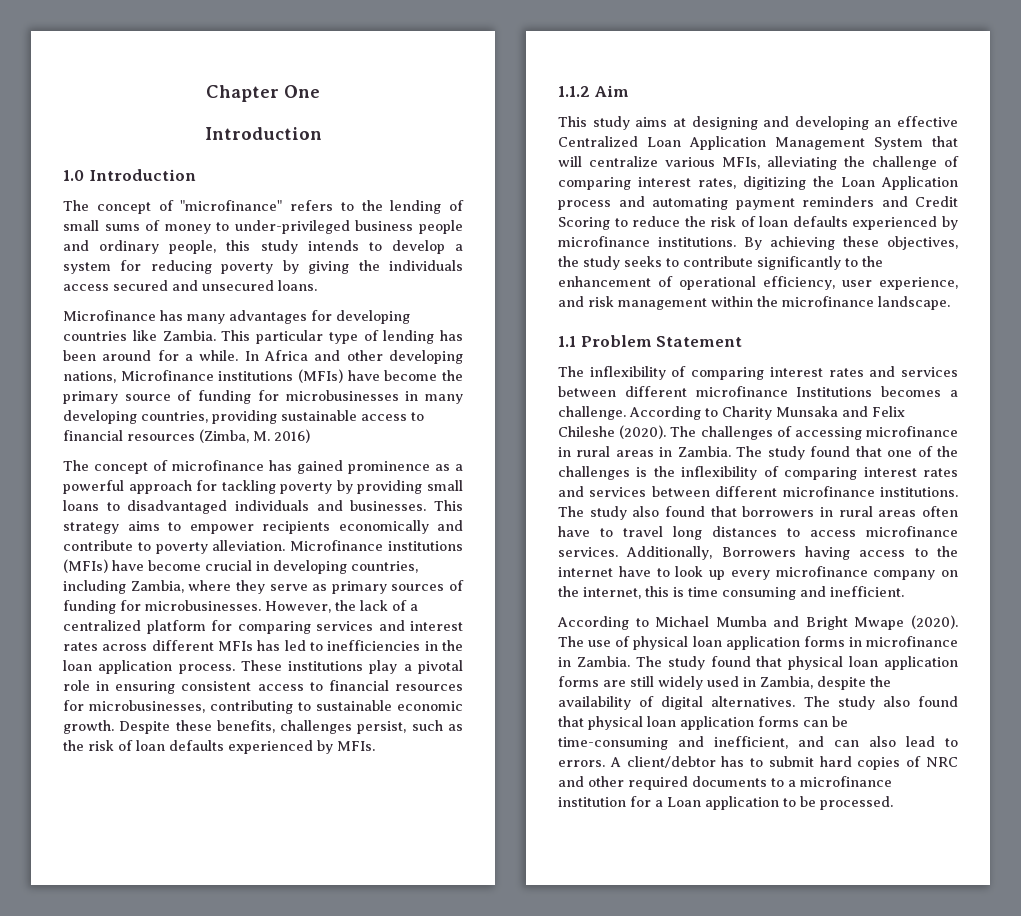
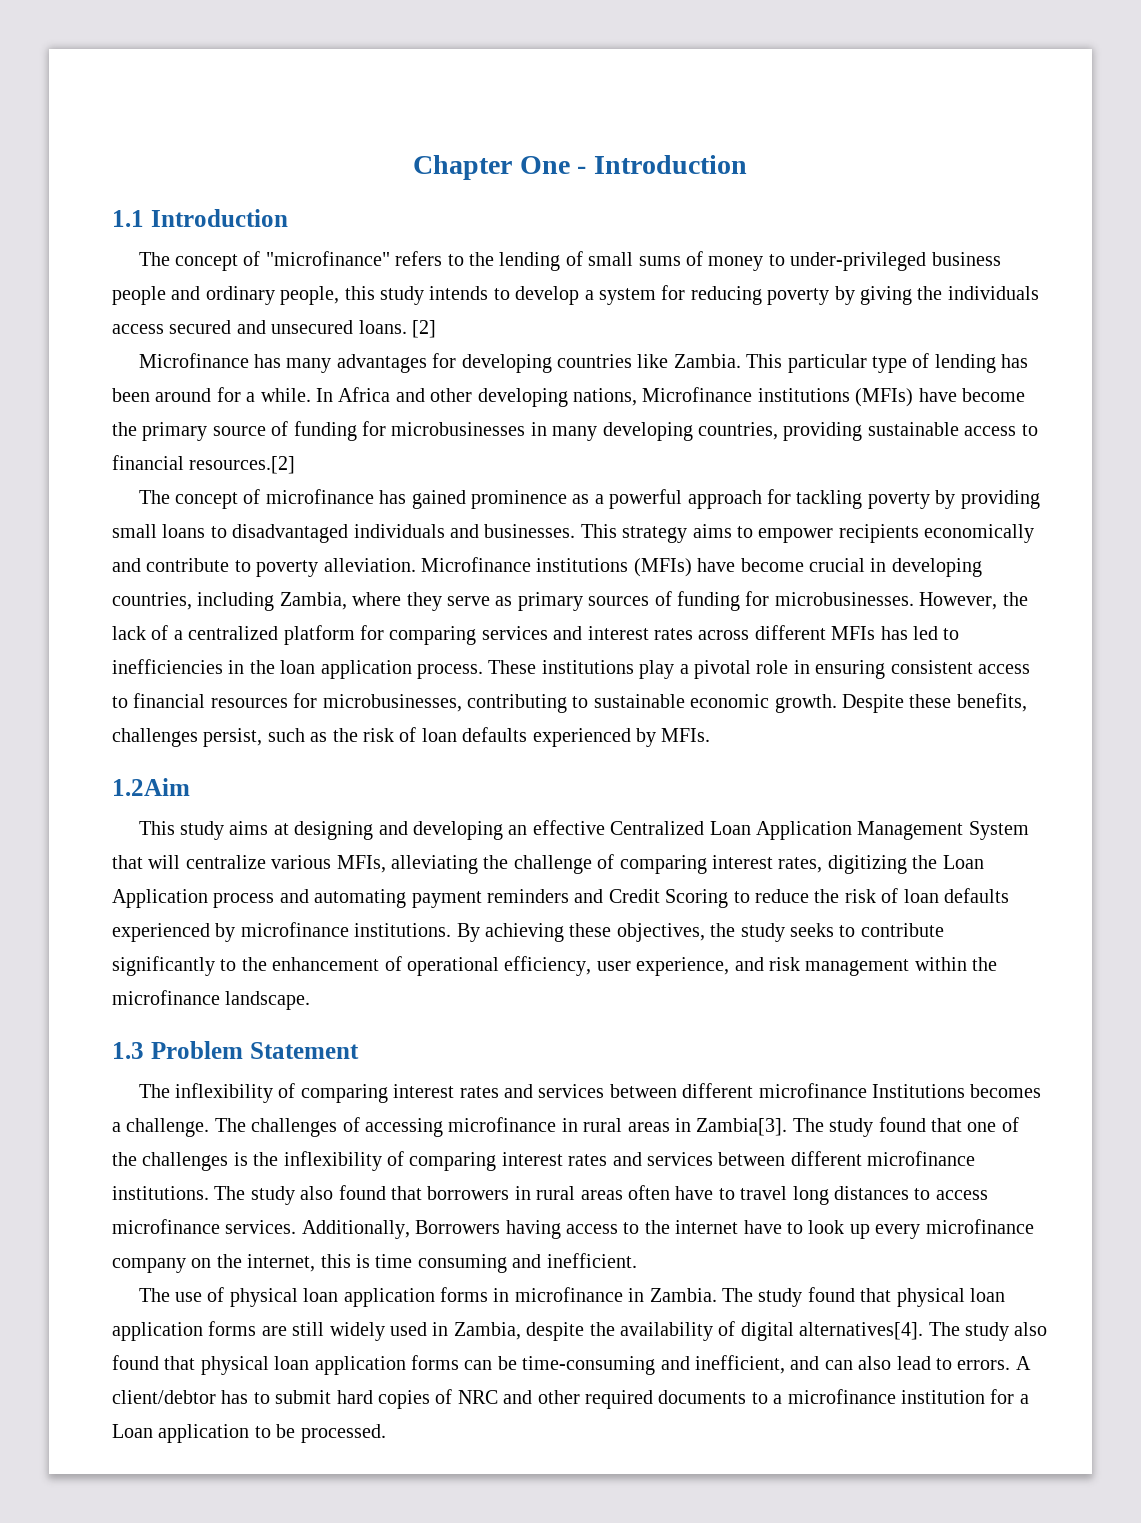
- Chapter One
- Introduction
- 1.0 Introduction
+ Chapter One - Introduction
+ 1.1 Introduction
+ [2]
- In Africa and other developing nations, Microfinance institutions (MFIs) have become the primary source of funding for microbusinesses in many developing countries, providing sustainable access to financial resources (Zimba, M. 2016)
+ In Africa and other developing nations, Microfinance institutions (MFIs) have become the primary source of funding for microbusinesses in many developing countries, providing sustainable access to financial resources.[2]
- 1.1.2 Aim
+ 1.2Aim
- 1.1 Problem Statement
+ 1.3 Problem Statement
- According to Charity Munsaka and Felix Chileshe (2020).
- The challenges of accessing microfinance in rural areas in Zambia.
+ The challenges of accessing microfinance in rural areas in Zambia[3].
- According to Michael Mumba and Bright Mwape (2020).
- The study found that physical loan application forms are still widely used in Zambia, despite the availability of digital alternatives.
+ The study found that physical loan application forms are still widely used in Zambia, despite the availability of digital alternatives[4].

